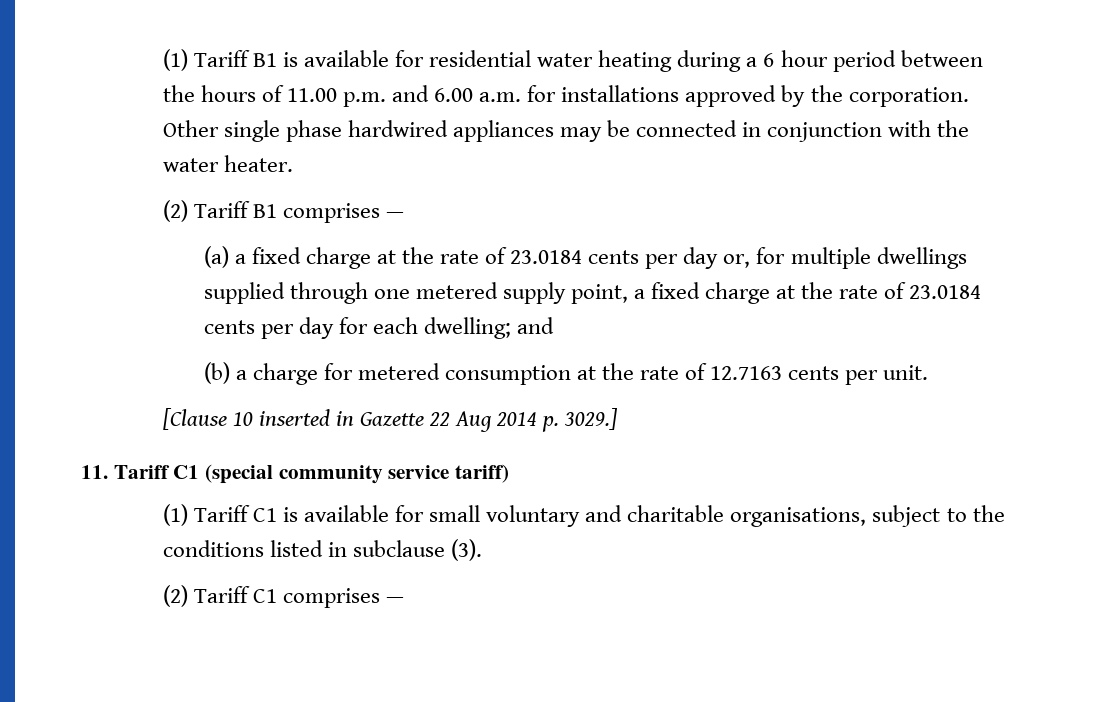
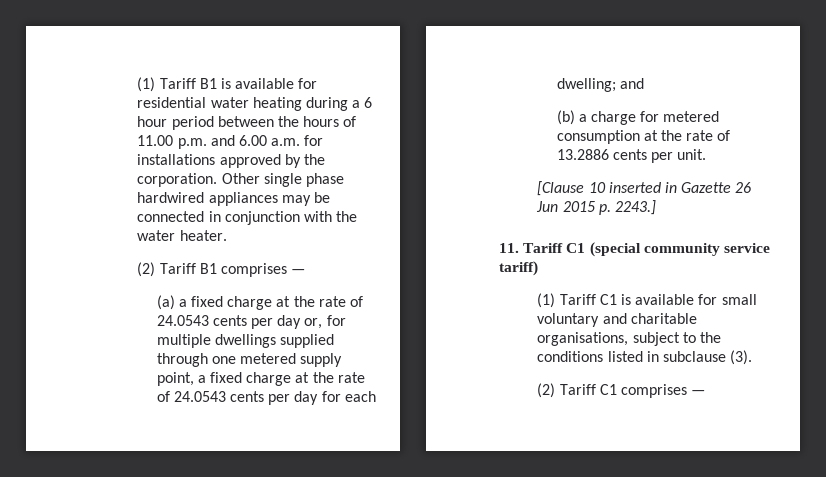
- (a) a fixed charge at the rate of 23.0184 cents per day or, for multiple dwellings supplied through one metered supply point, a fixed charge at the rate of 23.0184 cents per day for each dwelling; and
+ (a) a fixed charge at the rate of 24.0543 cents per day or, for multiple dwellings supplied through one metered supply point, a fixed charge at the rate of 24.0543 cents per day for each dwelling; and
- (b) a charge for metered consumption at the rate of 12.7163 cents per unit.
+ (b) a charge for metered consumption at the rate of 13.2886 cents per unit.
- [Clause 10 inserted in Gazette 22 Aug 2014 p. 3029.]
+ [Clause 10 inserted in Gazette 26 Jun 2015 p. 2243.]

